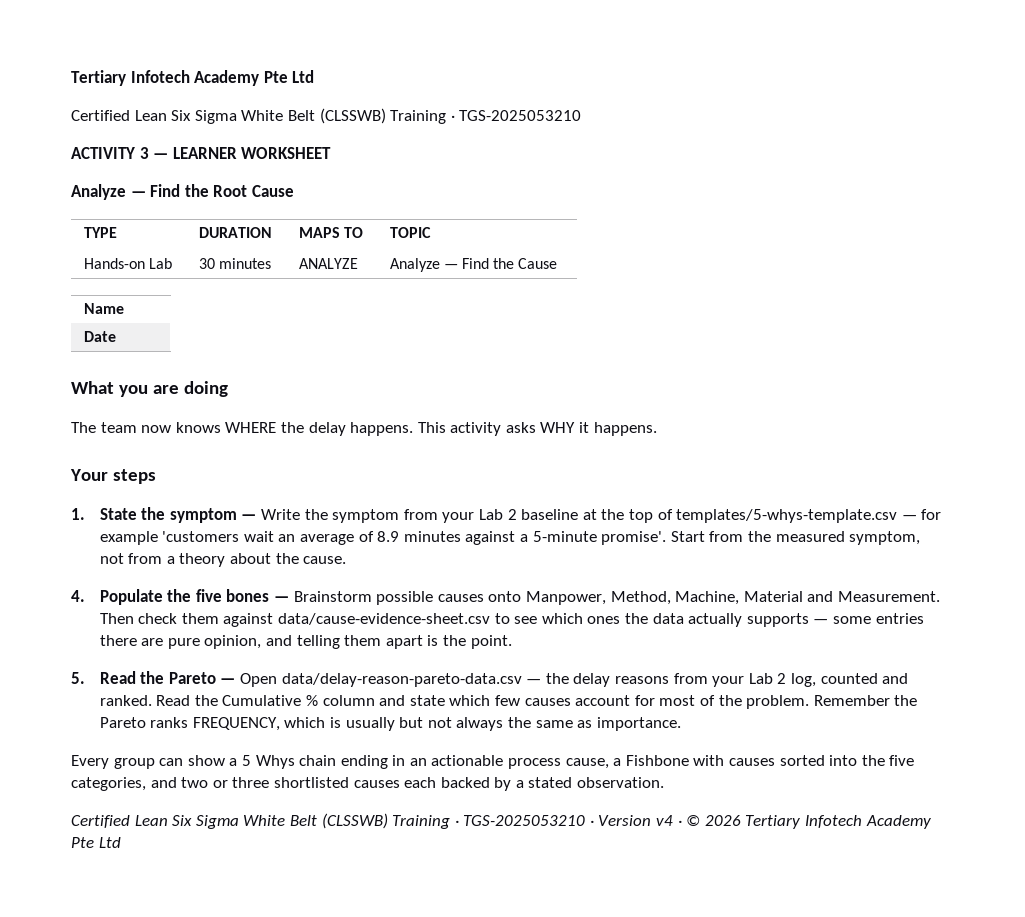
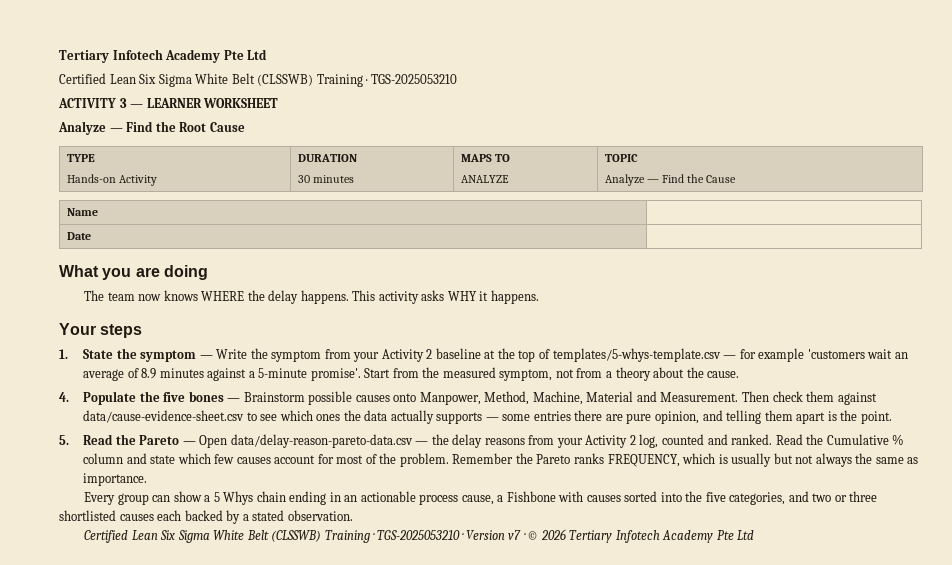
  TYPE
- Hands-on Lab | DURATION
+ Hands-on Activity | DURATION
- 1. State the symptom — Write the symptom from your Lab 2 baseline at the top of templates/5-whys-template.csv — for example 'customers wait an average of 8.9 minutes against a 5-minute promise'.
+ 1. State the symptom — Write the symptom from your Activity 2 baseline at the top of templates/5-whys-template.csv — for example 'customers wait an average of 8.9 minutes against a 5-minute promise'.
- 5. Read the Pareto — Open data/delay-reason-pareto-data.csv — the delay reasons from your Lab 2 log, counted and ranked.
+ 5. Read the Pareto — Open data/delay-reason-pareto-data.csv — the delay reasons from your Activity 2 log, counted and ranked.
- Certified Lean Six Sigma White Belt (CLSSWB) Training · TGS-2025053210 · Version v4 · © 2026 Tertiary Infotech Academy Pte Ltd
+ Certified Lean Six Sigma White Belt (CLSSWB) Training · TGS-2025053210 · Version v7 · © 2026 Tertiary Infotech Academy Pte Ltd

